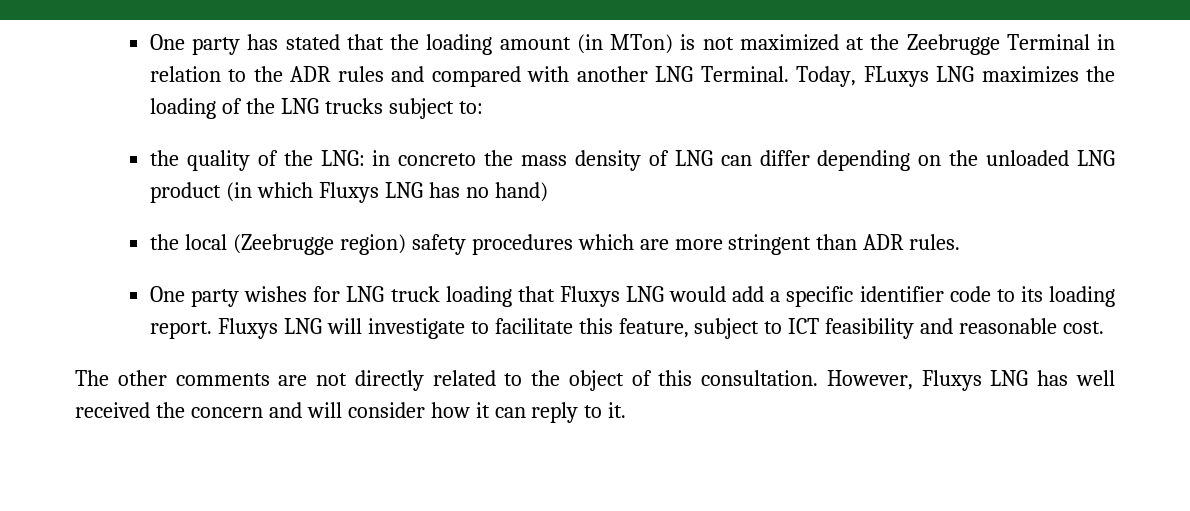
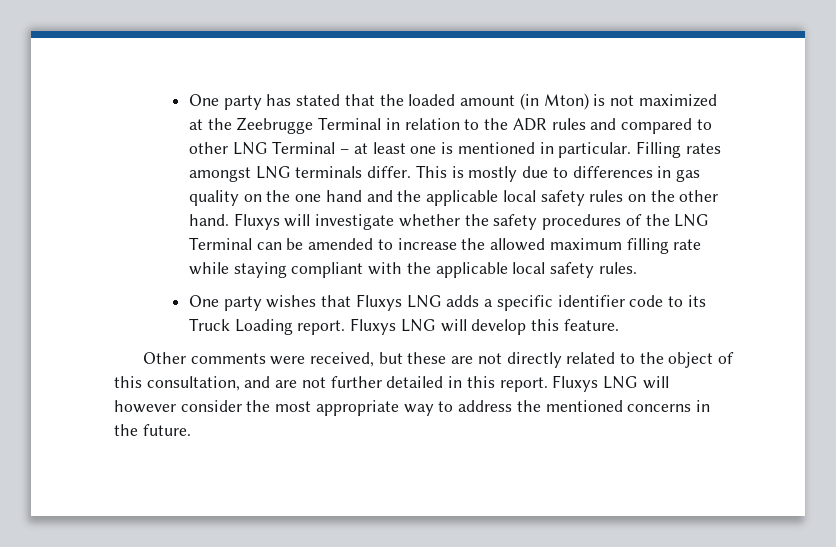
- One party has stated that the loading amount (in MTon) is not maximized at the Zeebrugge Terminal in relation to the ADR rules and compared with another LNG Terminal. Today, FLuxys LNG maximizes the loading of the LNG trucks subject to:
- the quality of the LNG: in concreto the mass density of LNG can differ depending on the unloaded LNG product (in which Fluxys LNG has no hand)
- the local (Zeebrugge region) safety procedures which are more stringent than ADR rules.
+ One party has stated that the loaded amount (in Mton) is not maximized at the Zeebrugge Terminal in relation to the ADR rules and compared to other LNG Terminal – at least one is mentioned in particular. Filling rates amongst LNG terminals differ. This is mostly due to differences in gas quality on the one hand and the applicable local safety rules on the other hand. Fluxys will investigate whether the safety procedures of the LNG Terminal can be amended to increase the allowed maximum filling rate while staying compliant with the applicable local safety rules.
- One party wishes for LNG truck loading that Fluxys LNG would add a specific identifier code to its loading report. Fluxys LNG will investigate to facilitate this feature, subject to ICT feasibility and reasonable cost.
- The other comments are not directly related to the object of this consultation. However, Fluxys LNG has well received the concern and will consider how it can reply to it.
+ One party wishes that Fluxys LNG adds a specific identifier code to its Truck Loading report. Fluxys LNG will develop this feature.
+ Other comments were received, but these are not directly related to the object of this consultation, and are not further detailed in this report. Fluxys LNG will however consider the most appropriate way to address the mentioned concerns in the future.

